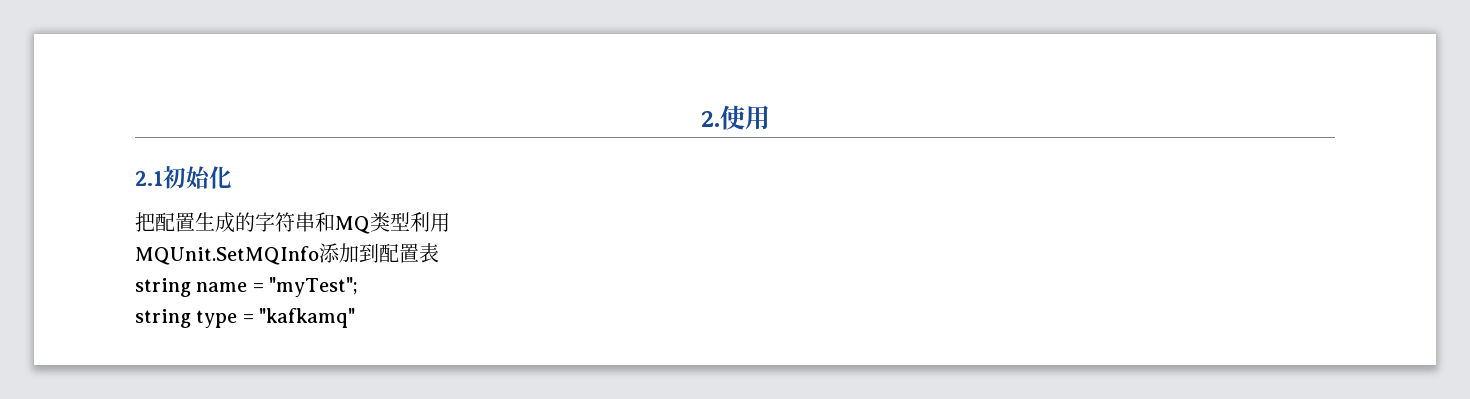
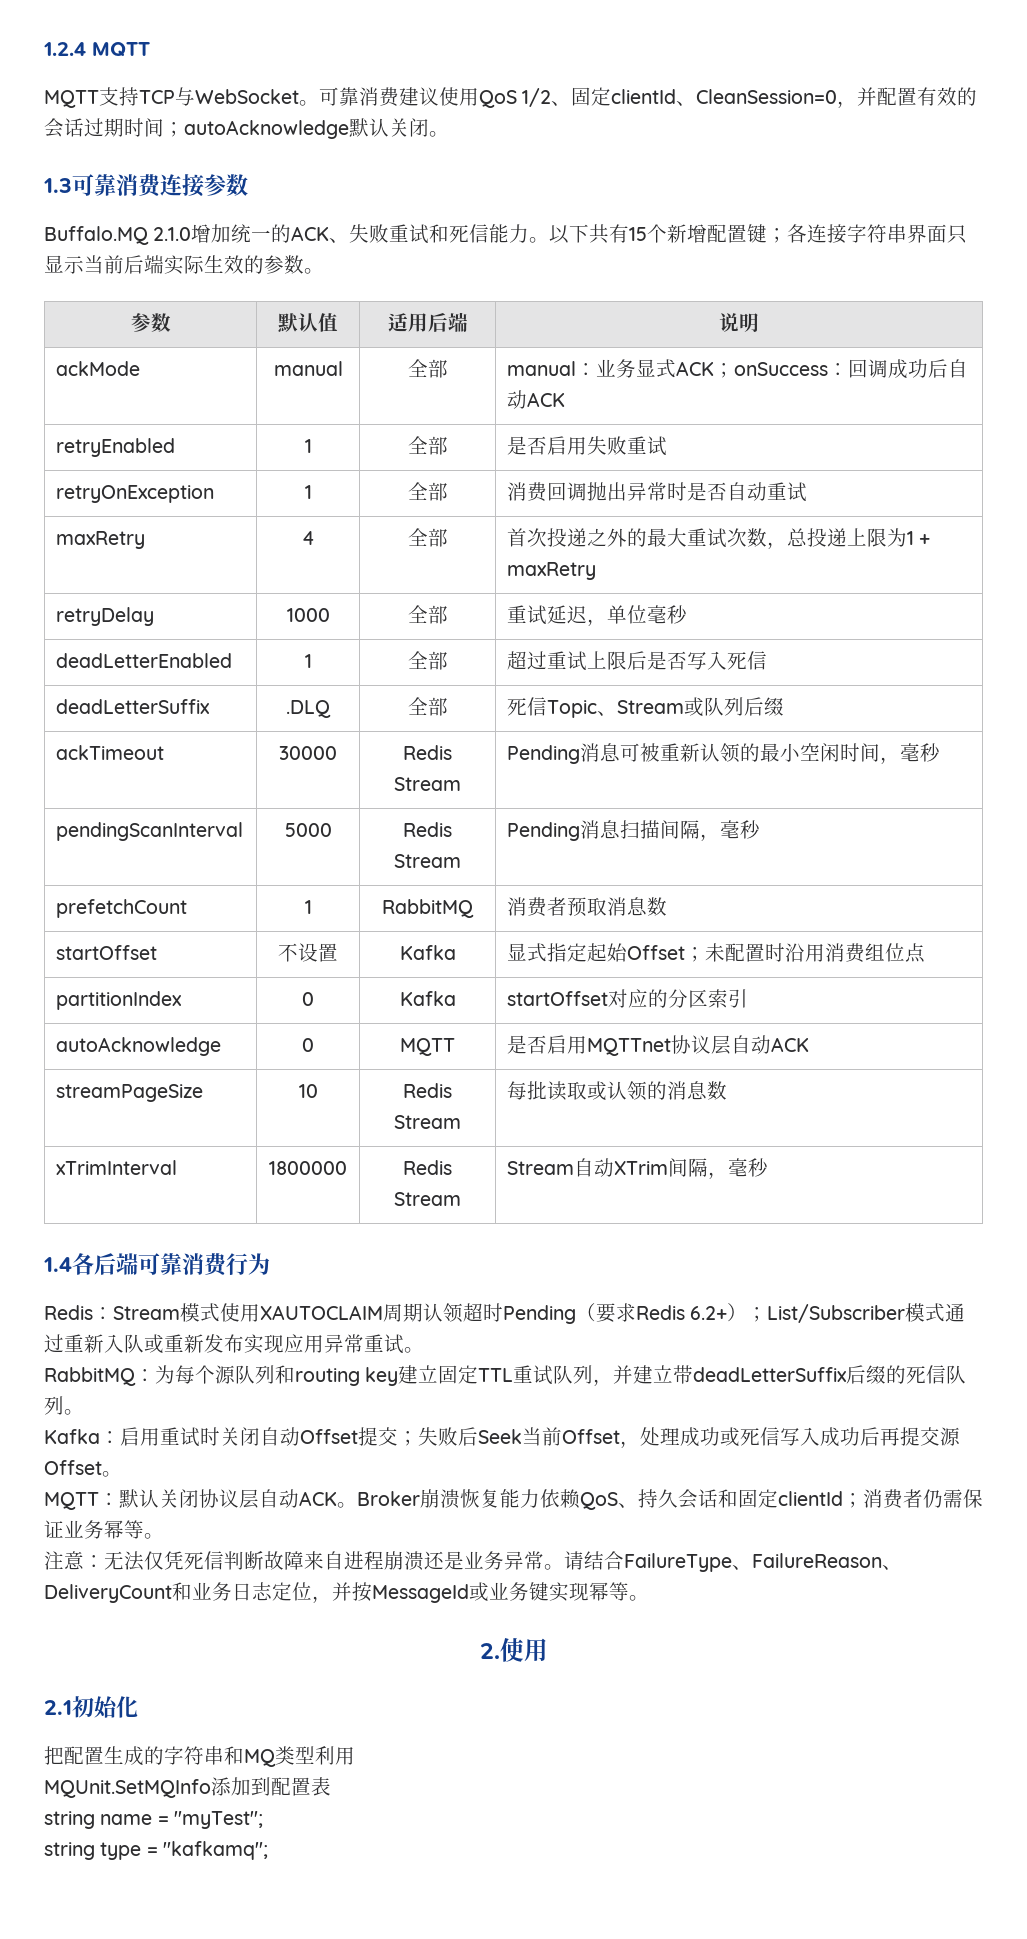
+ 1.2.4 MQTT
+ MQTT支持TCP与WebSocket。可靠消费建议使用QoS 1/2、固定clientId、CleanSession=0，并配置有效的会话过期时间；autoAcknowledge默认关闭。
+ 1.3可靠消费连接参数
+ Buffalo.MQ 2.1.0增加统一的ACK、失败重试和死信能力。以下共有15个新增配置键；各连接字符串界面只显示当前后端实际生效的参数。
+ 参数 | 默认值 | 适用后端 | 说明
+ ackMode | manual | 全部 | manual：业务显式ACK；onSuccess：回调成功后自动ACK
+ retryEnabled | 1 | 全部 | 是否启用失败重试
+ retryOnException | 1 | 全部 | 消费回调抛出异常时是否自动重试
+ maxRetry | 4 | 全部 | 首次投递之外的最大重试次数，总投递上限为1 + maxRetry
+ retryDelay | 1000 | 全部 | 重试延迟，单位毫秒
+ deadLetterEnabled | 1 | 全部 | 超过重试上限后是否写入死信
+ deadLetterSuffix | .DLQ | 全部 | 死信Topic、Stream或队列后缀
+ ackTimeout | 30000 | Redis Stream | Pending消息可被重新认领的最小空闲时间，毫秒
+ pendingScanInterval | 5000 | Redis Stream | Pending消息扫描间隔，毫秒
+ prefetchCount | 1 | RabbitMQ | 消费者预取消息数
+ startOffset | 不设置 | Kafka | 显式指定起始Offset；未配置时沿用消费组位点
+ partitionIndex | 0 | Kafka | startOffset对应的分区索引
+ autoAcknowledge | 0 | MQTT | 是否启用MQTTnet协议层自动ACK
+ streamPageSize | 10 | Redis Stream | 每批读取或认领的消息数
+ xTrimInterval | 1800000 | Redis Stream | Stream自动XTrim间隔，毫秒
+ 1.4各后端可靠消费行为
+ Redis：Stream模式使用XAUTOCLAIM周期认领超时Pending（要求Redis 6.2+）；List/Subscriber模式通过重新入队或重新发布实现应用异常重试。
+ RabbitMQ：为每个源队列和routing key建立固定TTL重试队列，并建立带deadLetterSuffix后缀的死信队列。
+ Kafka：启用重试时关闭自动Offset提交；失败后Seek当前Offset，处理成功或死信写入成功后再提交源Offset。
+ MQTT：默认关闭协议层自动ACK。Broker崩溃恢复能力依赖QoS、持久会话和固定clientId；消费者仍需保证业务幂等。
+ 注意：无法仅凭死信判断故障来自进程崩溃还是业务异常。请结合FailureType、FailureReason、DeliveryCount和业务日志定位，并按MessageId或业务键实现幂等。
- string type = "kafkamq"
+ string type = "kafkamq";

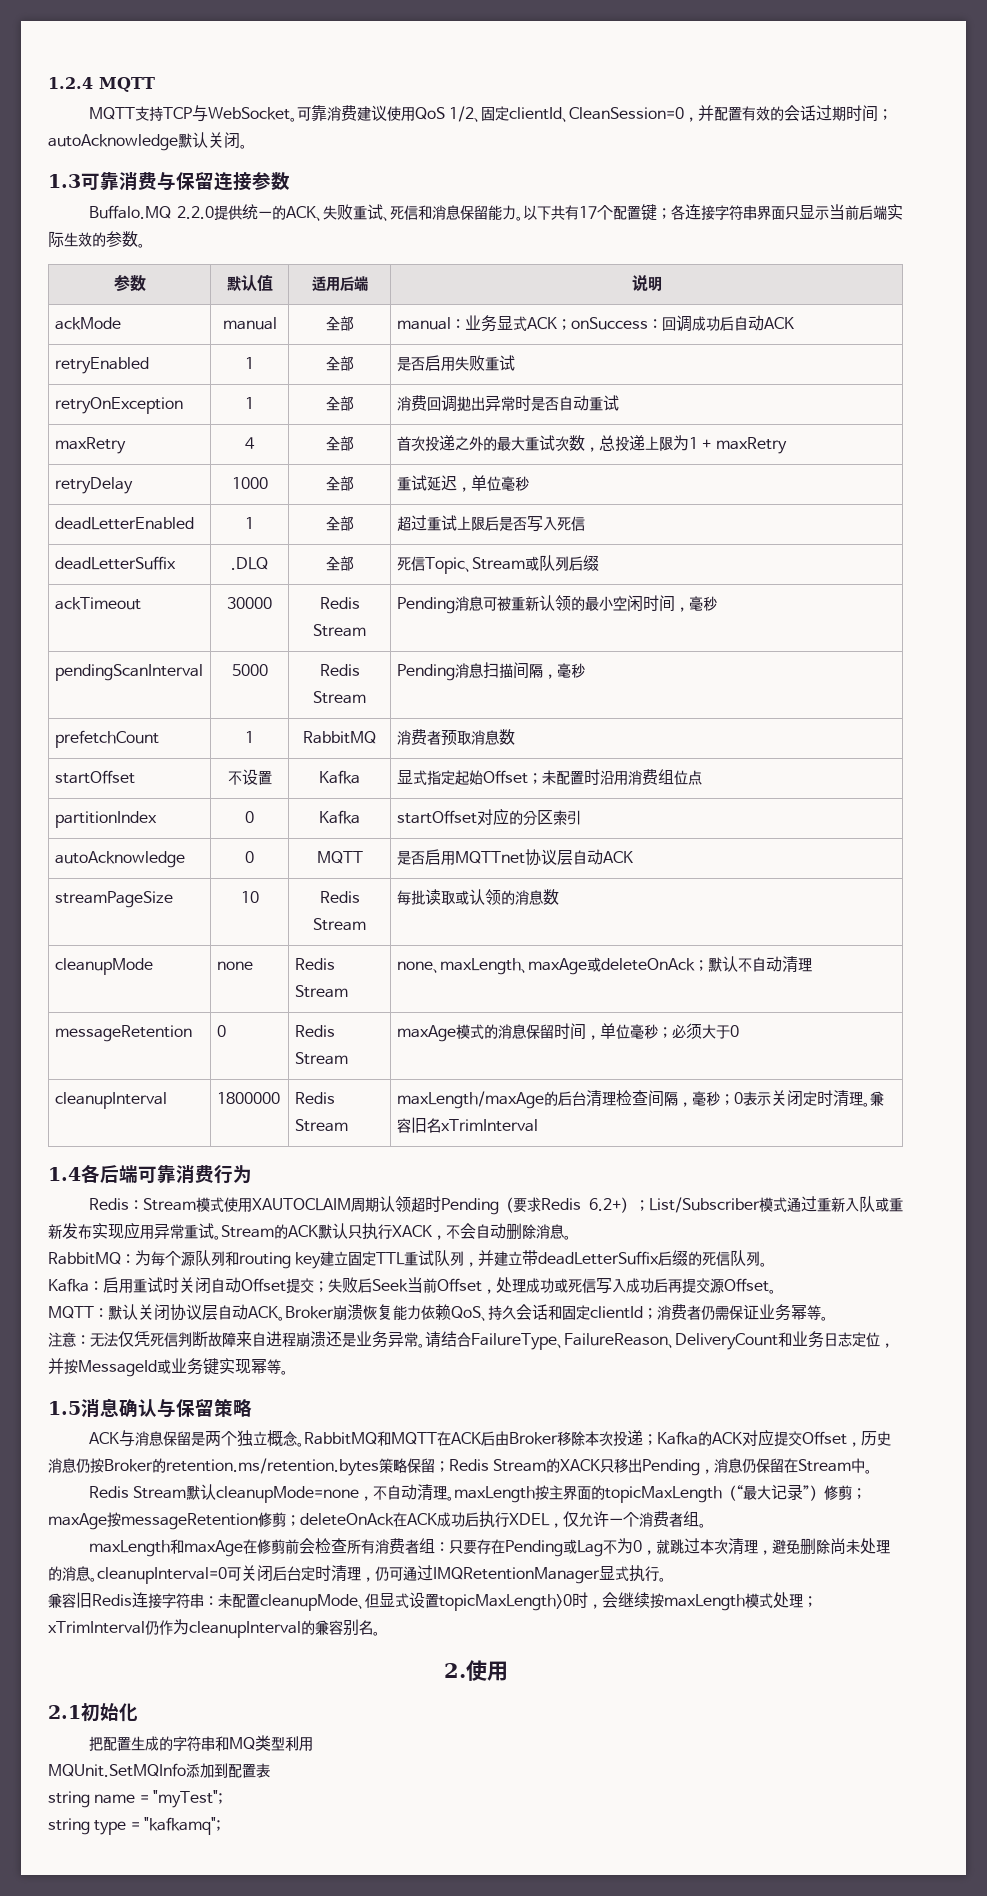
- 1.3可靠消费连接参数
+ 1.3可靠消费与保留连接参数
- Buffalo.MQ 2.1.0增加统一的ACK、失败重试和死信能力。
+ Buffalo.MQ 2.2.0提供统一的ACK、失败重试、死信和消息保留能力。
- 以下共有15个新增配置键；各连接字符串界面只显示当前后端实际生效的参数。
+ 以下共有17个配置键；各连接字符串界面只显示当前后端实际生效的参数。
- xTrimInterval | 1800000 | Redis Stream | Stream自动XTrim间隔，毫秒
+ cleanupMode | none | Redis Stream | none、maxLength、maxAge或deleteOnAck；默认不自动清理
+ messageRetention | 0 | Redis Stream | maxAge模式的消息保留时间，单位毫秒；必须大于0
+ cleanupInterval | 1800000 | Redis Stream | maxLength/maxAge的后台清理检查间隔，毫秒；0表示关闭定时清理。兼容旧名xTrimInterval
+ Stream的ACK默认只执行XACK，不会自动删除消息。
+ 1.5消息确认与保留策略
+ ACK与消息保留是两个独立概念。RabbitMQ和MQTT在ACK后由Broker移除本次投递；Kafka的ACK对应提交Offset，历史消息仍按Broker的retention.ms/retention.bytes策略保留；Redis Stream的XACK只移出Pending，消息仍保留在Stream中。
+ Redis Stream默认cleanupMode=none，不自动清理。maxLength按主界面的topicMaxLength（“最大记录”）修剪；maxAge按messageRetention修剪；deleteOnAck在ACK成功后执行XDEL，仅允许一个消费者组。
+ maxLength和maxAge在修剪前会检查所有消费者组：只要存在Pending或Lag不为0，就跳过本次清理，避免删除尚未处理的消息。cleanupInterval=0可关闭后台定时清理，仍可通过IMQRetentionManager显式执行。
+ 兼容旧Redis连接字符串：未配置cleanupMode、但显式设置topicMaxLength>0时，会继续按maxLength模式处理；xTrimInterval仍作为cleanupInterval的兼容别名。

